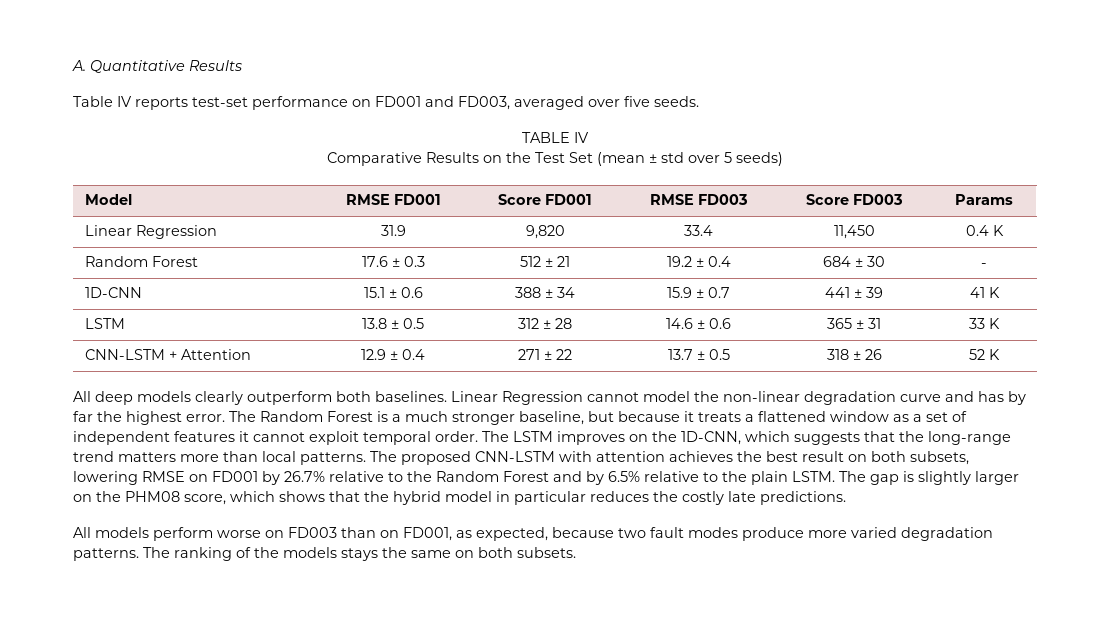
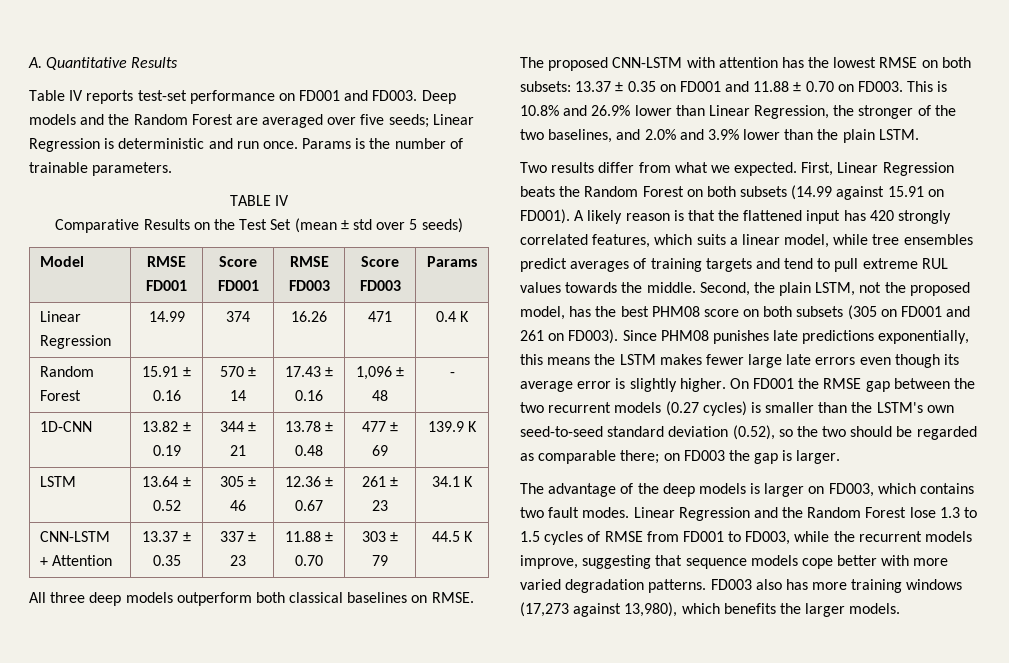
- Table IV reports test-set performance on FD001 and FD003, averaged over five seeds.
+ Table IV reports test-set performance on FD001 and FD003. Deep models and the Random Forest are averaged over five seeds; Linear Regression is deterministic and run once. Params is the number of trainable parameters.
- Linear Regression | 31.9 | 9,820 | 33.4 | 11,450 | 0.4 K
+ Linear Regression | 14.99 | 374 | 16.26 | 471 | 0.4 K
- Random Forest | 17.6 ± 0.3 | 512 ± 21 | 19.2 ± 0.4 | 684 ± 30 | -
- 1D-CNN | 15.1 ± 0.6 | 388 ± 34 | 15.9 ± 0.7 | 441 ± 39 | 41 K
- LSTM | 13.8 ± 0.5 | 312 ± 28 | 14.6 ± 0.6 | 365 ± 31 | 33 K
- CNN-LSTM + Attention | 12.9 ± 0.4 | 271 ± 22 | 13.7 ± 0.5 | 318 ± 26 | 52 K
+ Random Forest | 15.91 ± 0.16 | 570 ± 14 | 17.43 ± 0.16 | 1,096 ± 48 | -
+ 1D-CNN | 13.82 ± 0.19 | 344 ± 21 | 13.78 ± 0.48 | 477 ± 69 | 139.9 K
+ LSTM | 13.64 ± 0.52 | 305 ± 46 | 12.36 ± 0.67 | 261 ± 23 | 34.1 K
+ CNN-LSTM + Attention | 13.37 ± 0.35 | 337 ± 23 | 11.88 ± 0.70 | 303 ± 79 | 44.5 K
- All deep models clearly outperform both baselines. Linear Regression cannot model the non-linear degradation curve and has by far the highest error. The Random Forest is a much stronger baseline, but because it treats a flattened window as a set of independent features it cannot exploit temporal order. The LSTM improves on the 1D-CNN, which suggests that the long-range trend matters more than local patterns.
+ All three deep models outperform both classical baselines on RMSE.
- The proposed CNN-LSTM with attention achieves the best result on both subsets, lowering RMSE on FD001 by 26.7% relative to the Random Forest and by 6.5% relative to the plain LSTM. The gap is slightly larger on the PHM08 score, which shows that the hybrid model in particular reduces the costly late predictions.
- All models perform worse on FD003 than on FD001, as expected, because two fault modes produce more varied degradation patterns. The ranking of the models stays the same on both subsets.
+ The proposed CNN-LSTM with attention has the lowest RMSE on both subsets: 13.37 ± 0.35 on FD001 and 11.88 ± 0.70 on FD003. This is 10.8% and 26.9% lower than Linear Regression, the stronger of the two baselines, and 2.0% and 3.9% lower than the plain LSTM.
+ Two results differ from what we expected. First, Linear Regression beats the Random Forest on both subsets (14.99 against 15.91 on FD001). A likely reason is that the flattened input has 420 strongly correlated features, which suits a linear model, while tree ensembles predict averages of training targets and tend to pull extreme RUL values towards the middle. Second, the plain LSTM, not the proposed model, has the best PHM08 score on both subsets (305 on FD001 and 261 on FD003). Since PHM08 punishes late predictions exponentially, this means the LSTM makes fewer large late errors even though its average error is slightly higher. On FD001 the RMSE gap between the two recurrent models (0.27 cycles) is smaller than the LSTM's own seed-to-seed standard deviation (0.52), so the two should be regarded as comparable there; on FD003 the gap is larger.
+ The advantage of the deep models is larger on FD003, which contains two fault modes. Linear Regression and the Random Forest lose 1.3 to 1.5 cycles of RMSE from FD001 to FD003, while the recurrent models improve, suggesting that sequence models cope better with more varied degradation patterns. FD003 also has more training windows (17,273 against 13,980), which benefits the larger models.

